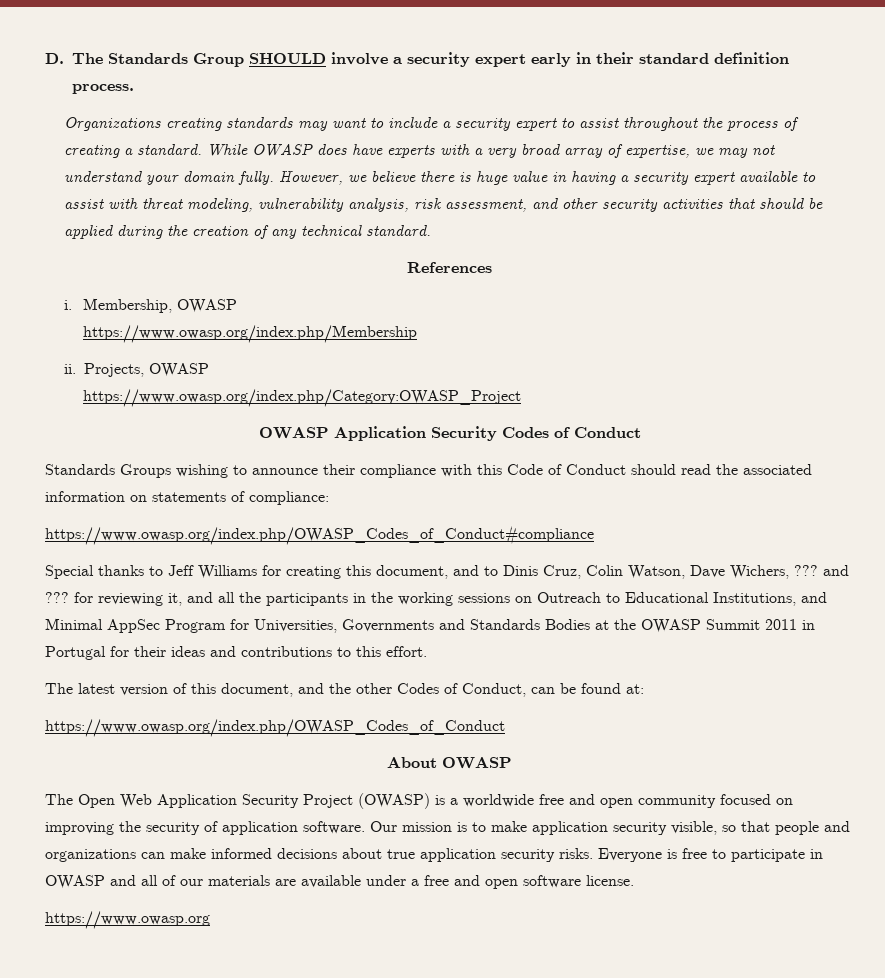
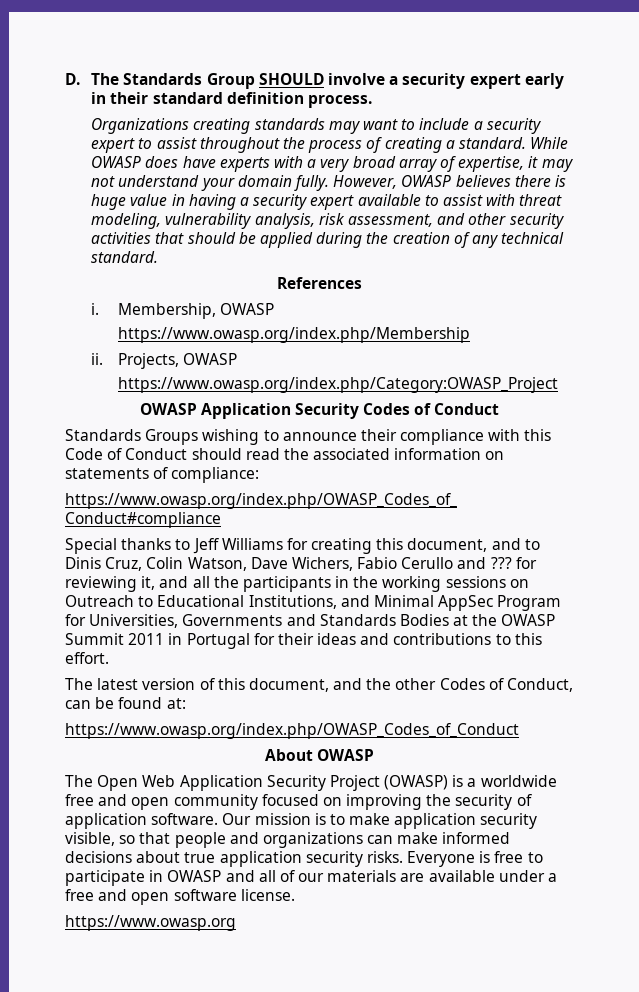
- While OWASP does have experts with a very broad array of expertise, we may not understand your domain fully.
+ While OWASP does have experts with a very broad array of expertise, it may not understand your domain fully.
- However, we believe there is huge value in having a security expert available to assist with threat modeling, vulnerability analysis, risk assessment, and other security activities that should be applied during the creation of any technical standard.
+ However, OWASP believes there is huge value in having a security expert available to assist with threat modeling, vulnerability analysis, risk assessment, and other security activities that should be applied during the creation of any technical standard.
- Special thanks to Jeff Williams for creating this document, and to Dinis Cruz, Colin Watson, Dave Wichers, ??? and ??? for reviewing it, and all the participants in the working sessions on Outreach to Educational Institutions, and Minimal AppSec Program for Universities, Governments and Standards Bodies at the OWASP Summit 2011 in Portugal for their ideas and contributions to this effort.
+ Special thanks to Jeff Williams for creating this document, and to Dinis Cruz, Colin Watson, Dave Wichers, Fabio Cerullo and ??? for reviewing it, and all the participants in the working sessions on Outreach to Educational Institutions, and Minimal AppSec Program for Universities, Governments and Standards Bodies at the OWASP Summit 2011 in Portugal for their ideas and contributions to this effort.

